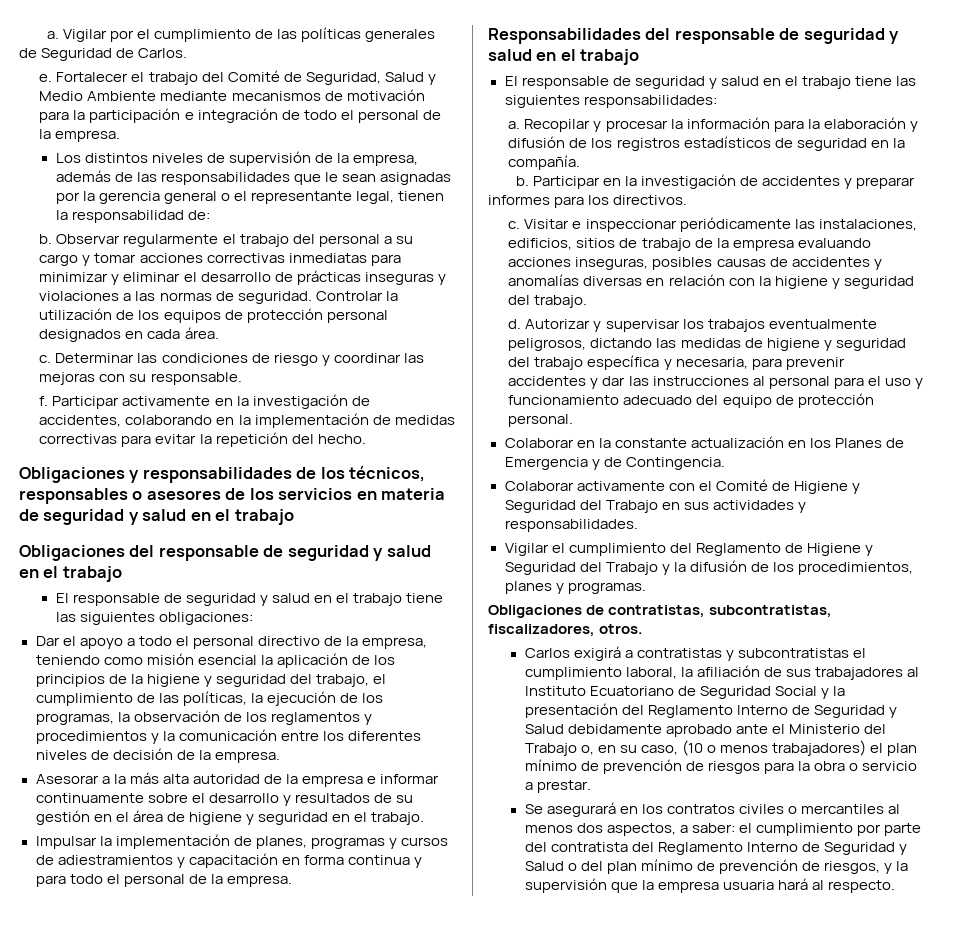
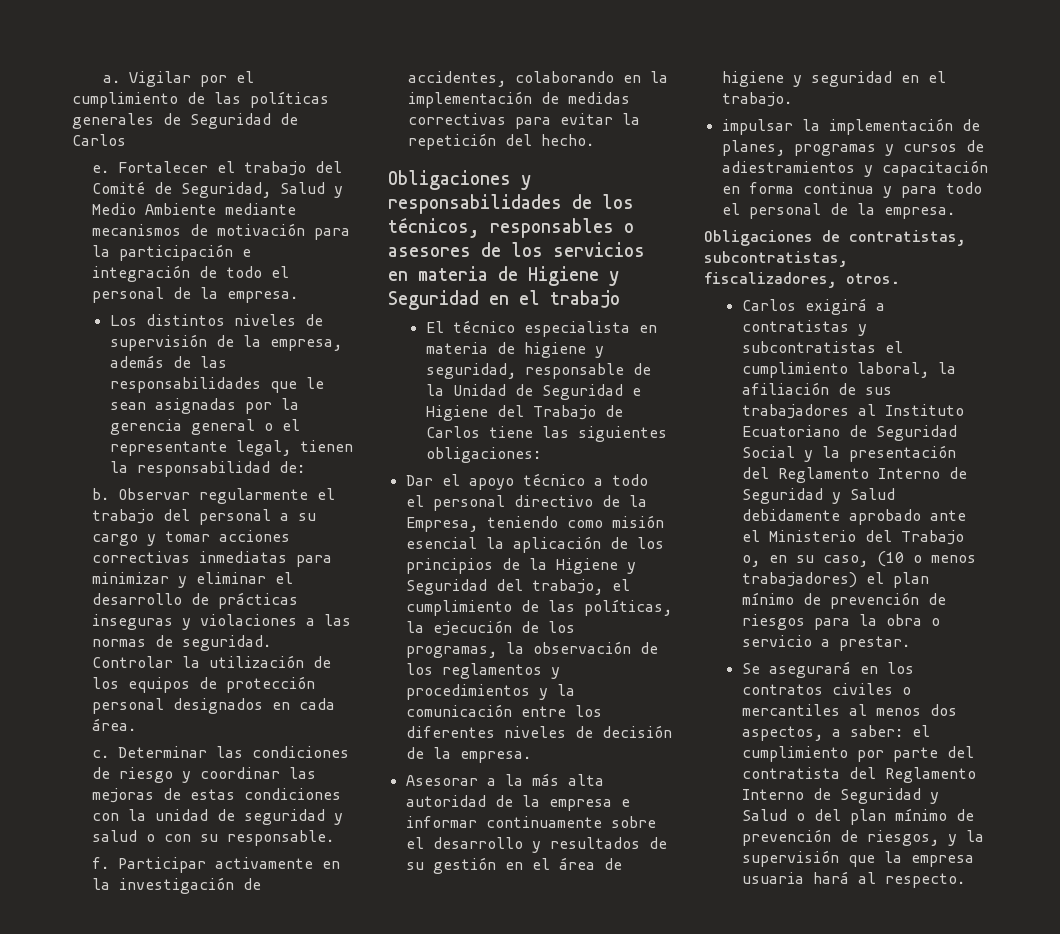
- Vigilar por el cumplimiento de las políticas generales de Seguridad de Carlos.
+ Vigilar por el cumplimiento de las políticas generales de Seguridad de Carlos
- Determinar las condiciones de riesgo y coordinar las mejoras con su responsable.
+ Determinar las condiciones de riesgo y coordinar las mejoras de estas condiciones con la unidad de seguridad y salud o con su responsable.
- Obligaciones y responsabilidades de los técnicos, responsables o asesores de los servicios en materia de seguridad y salud en el trabajo
- Obligaciones del responsable de seguridad y salud en el trabajo
- El responsable de seguridad y salud en el trabajo tiene las siguientes obligaciones:
+ Obligaciones y responsabilidades de los técnicos, responsables o asesores de los servicios en materia de Higiene y Seguridad en el trabajo
+ El técnico especialista en materia de higiene y seguridad, responsable de la Unidad de Seguridad e Higiene del Trabajo de Carlos tiene las siguientes obligaciones:
- Dar el apoyo a todo el personal directivo de la empresa, teniendo como misión esencial la aplicación de los principios de la higiene y seguridad del trabajo, el cumplimiento de las políticas, la ejecución de los programas, la observación de los reglamentos y procedimientos y la comunicación entre los diferentes niveles de decisión de la empresa.
+ Dar el apoyo técnico a todo el personal directivo de la Empresa, teniendo como misión esencial la aplicación de los principios de la Higiene y Seguridad del trabajo, el cumplimiento de las políticas, la ejecución de los programas, la observación de los reglamentos y procedimientos y la comunicación entre los diferentes niveles de decisión de la empresa.
- Impulsar la implementación de planes, programas y cursos de adiestramientos y capacitación en forma continua y para todo el personal de la empresa.
+ impulsar la implementación de planes, programas y cursos de adiestramientos y capacitación en forma continua y para todo el personal de la empresa.
- Responsabilidades del responsable de seguridad y salud en el trabajo
- El responsable de seguridad y salud en el trabajo tiene las siguientes responsabilidades:
- a. Recopilar y procesar la información para la elaboración y difusión de los registros estadísticos de seguridad en la compañía.
- b. Participar en la investigación de accidentes y preparar informes para los directivos.
- c. Visitar e inspeccionar periódicamente las instalaciones, edificios, sitios de trabajo de la empresa evaluando acciones inseguras, posibles causas de accidentes y anomalías diversas en relación con la higiene y seguridad del trabajo.
- d. Autorizar y supervisar los trabajos eventualmente peligrosos, dictando las medidas de higiene y seguridad del trabajo específica y necesaria, para prevenir accidentes y dar las instrucciones al personal para el uso y funcionamiento adecuado del equipo de protección personal.
- Colaborar en la constante actualización en los Planes de Emergencia y de Contingencia.
- Colaborar activamente con el Comité de Higiene y Seguridad del Trabajo en sus actividades y responsabilidades.
- Vigilar el cumplimiento del Reglamento de Higiene y Seguridad del Trabajo y la difusión de los procedimientos, planes y programas.

